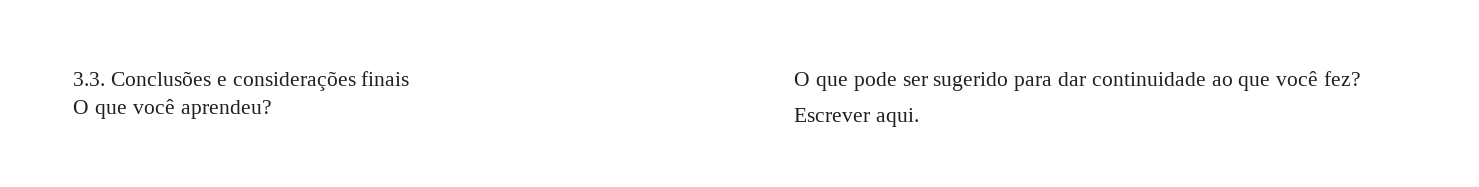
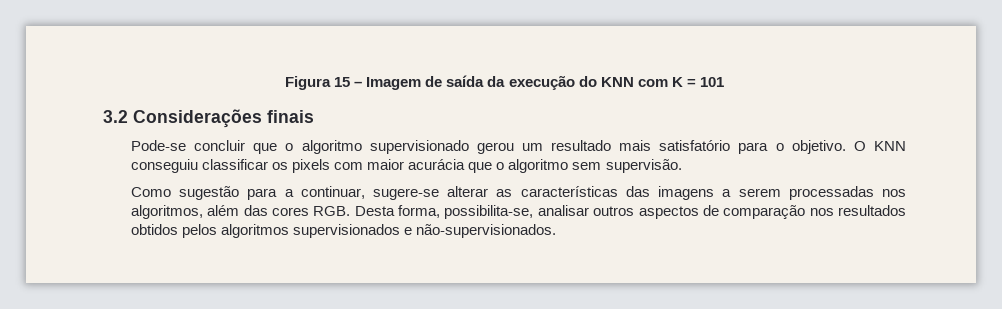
- 3.3. Conclusões e considerações finais
- O que você aprendeu?
- O que pode ser sugerido para dar continuidade ao que você fez?
- Escrever aqui.
+ Figura 15 – Imagem de saída da execução do KNN com K = 101
+ 3.2 Considerações finais
+ Pode-se concluir que o algoritmo supervisionado gerou um resultado mais satisfatório para o objetivo. O KNN conseguiu classificar os pixels com maior acurácia que o algoritmo sem supervisão.
+ Como sugestão para a continuar, sugere-se alterar as características das imagens a serem processadas nos algoritmos, além das cores RGB. Desta forma, possibilita-se, analisar outros aspectos de comparação nos resultados obtidos pelos algoritmos supervisionados e não-supervisionados.

